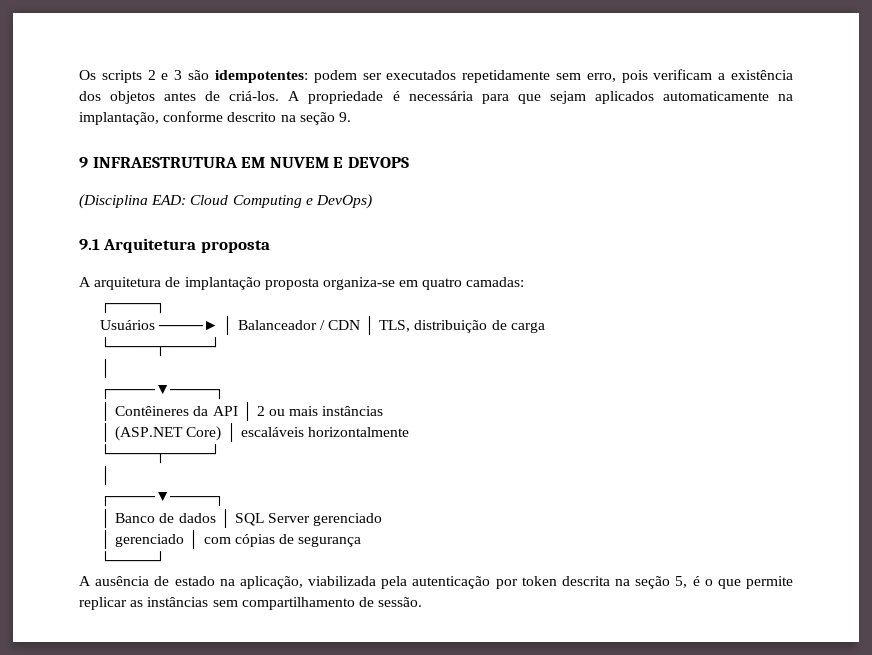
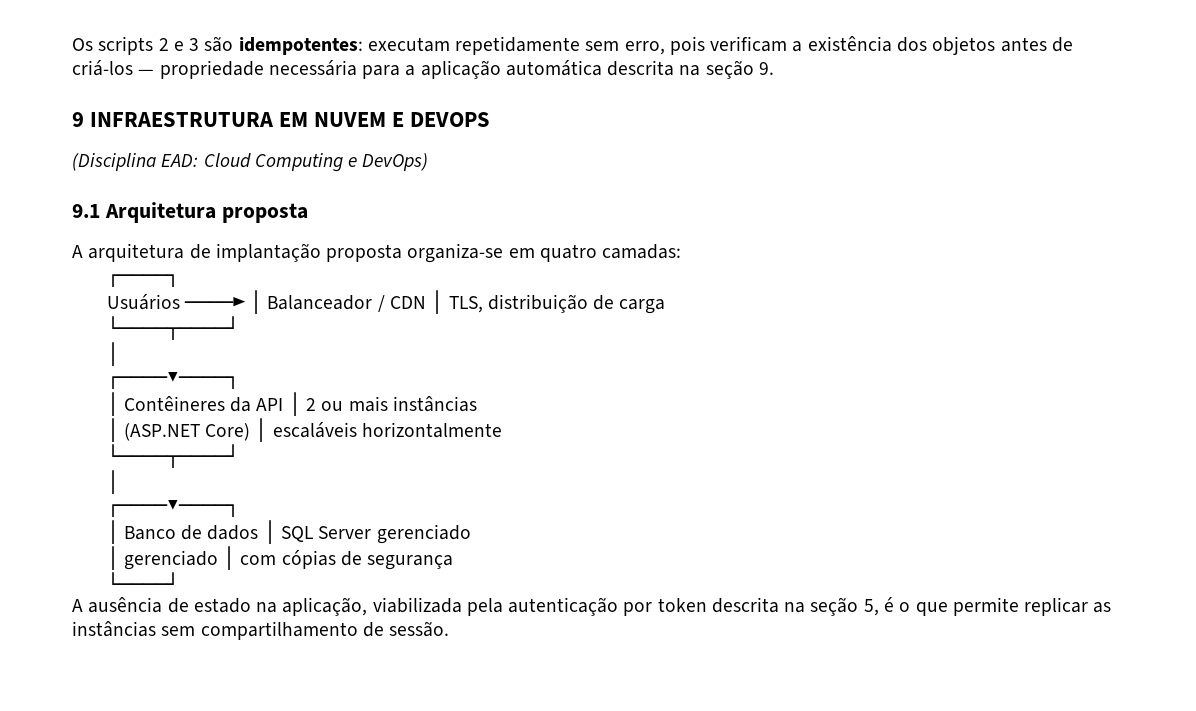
- Os scripts 2 e 3 são idempotentes: podem ser executados repetidamente sem erro, pois verificam a existência dos objetos antes de criá-los. A propriedade é necessária para que sejam aplicados automaticamente na implantação, conforme descrito na seção 9.
+ Os scripts 2 e 3 são idempotentes: executam repetidamente sem erro, pois verificam a existência dos objetos antes de criá-los — propriedade necessária para a aplicação automática descrita na seção 9.

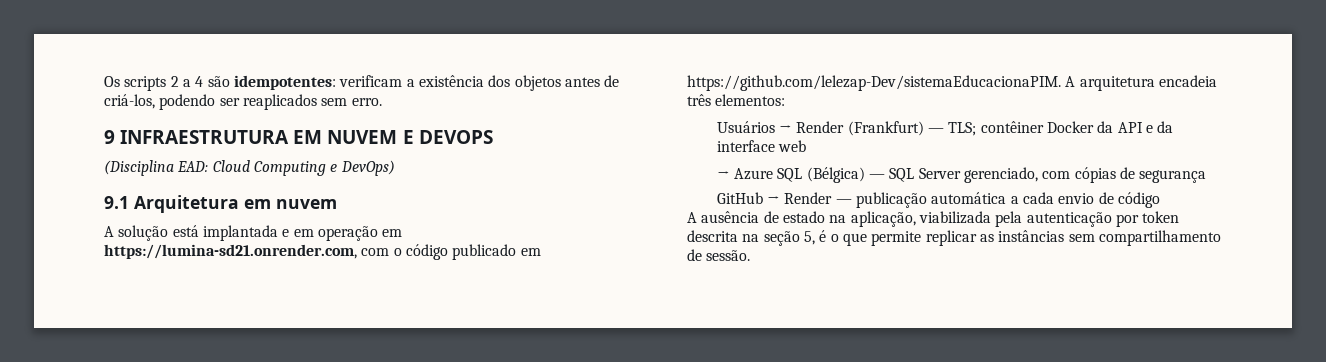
- Os scripts 2 e 3 são idempotentes: executam repetidamente sem erro, pois verificam a existência dos objetos antes de criá-los — propriedade necessária para a aplicação automática descrita na seção 9.
+ Os scripts 2 a 4 são idempotentes: verificam a existência dos objetos antes de criá-los, podendo ser reaplicados sem erro.
- 9.1 Arquitetura proposta
- A arquitetura de implantação proposta organiza-se em quatro camadas:
- ┌────┐
- Usuários ────► │ Balanceador / CDN │ TLS, distribuição de carga
- └────┬────┘
- │
- ┌────▼────┐
- │ Contêineres da API │ 2 ou mais instâncias
- │ (ASP.NET Core) │ escaláveis horizontalmente
- └────┬────┘
- │
- ┌────▼────┐
- │ Banco de dados │ SQL Server gerenciado
- │ gerenciado │ com cópias de segurança
- └────┘
+ 9.1 Arquitetura em nuvem
+ A solução está implantada e em operação em https://lumina-sd21.onrender.com, com o código publicado em https://github.com/lelezap-Dev/sistemaEducacionaPIM. A arquitetura encadeia três elementos:
+ Usuários → Render (Frankfurt) — TLS; contêiner Docker da API e da interface web
+ → Azure SQL (Bélgica) — SQL Server gerenciado, com cópias de segurança
+ GitHub → Render — publicação automática a cada envio de código

